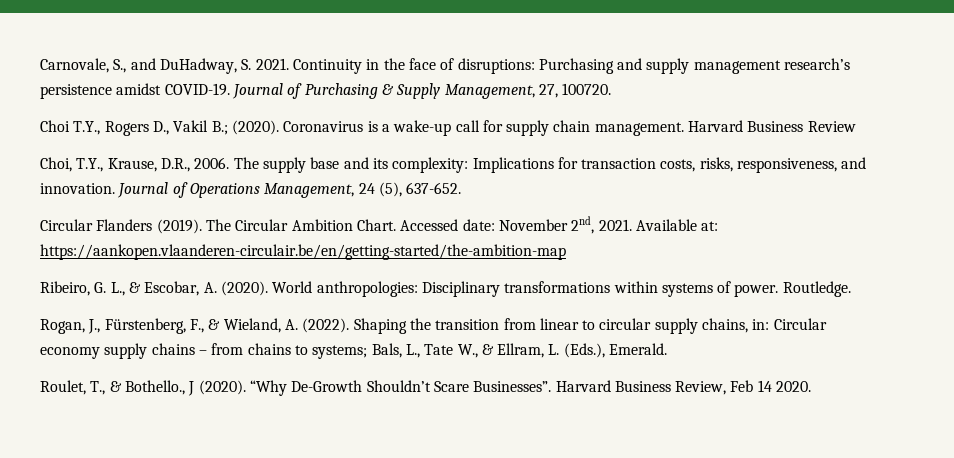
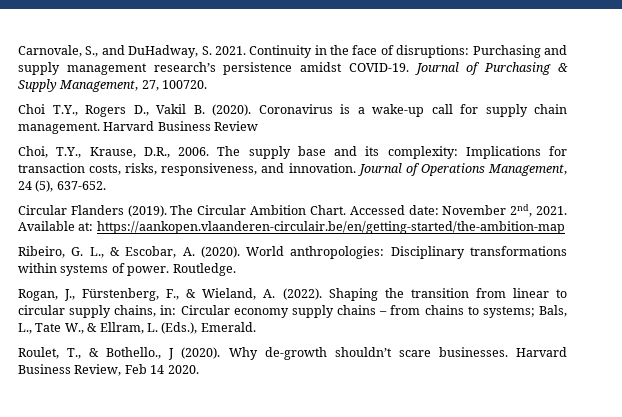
- Choi T.Y., Rogers D., Vakil B.; (2020).
+ Choi T.Y., Rogers D., Vakil B. (2020).
- “Why De-Growth Shouldn’t Scare Businesses”.
+ Why de-growth shouldn’t scare businesses.

